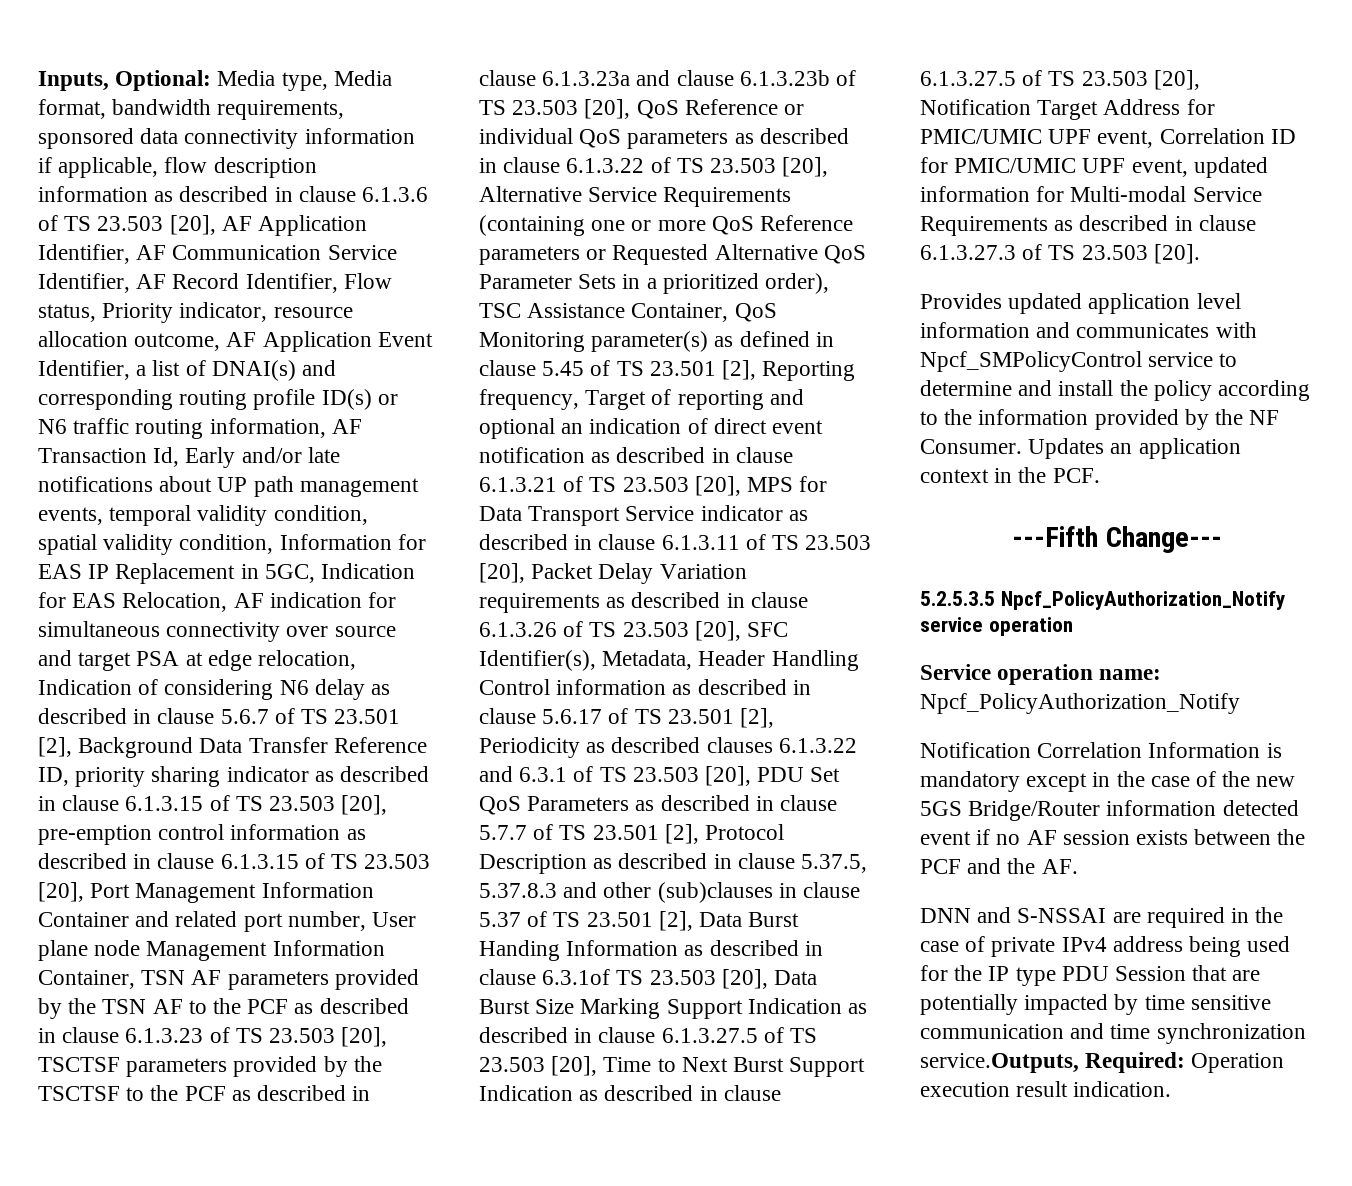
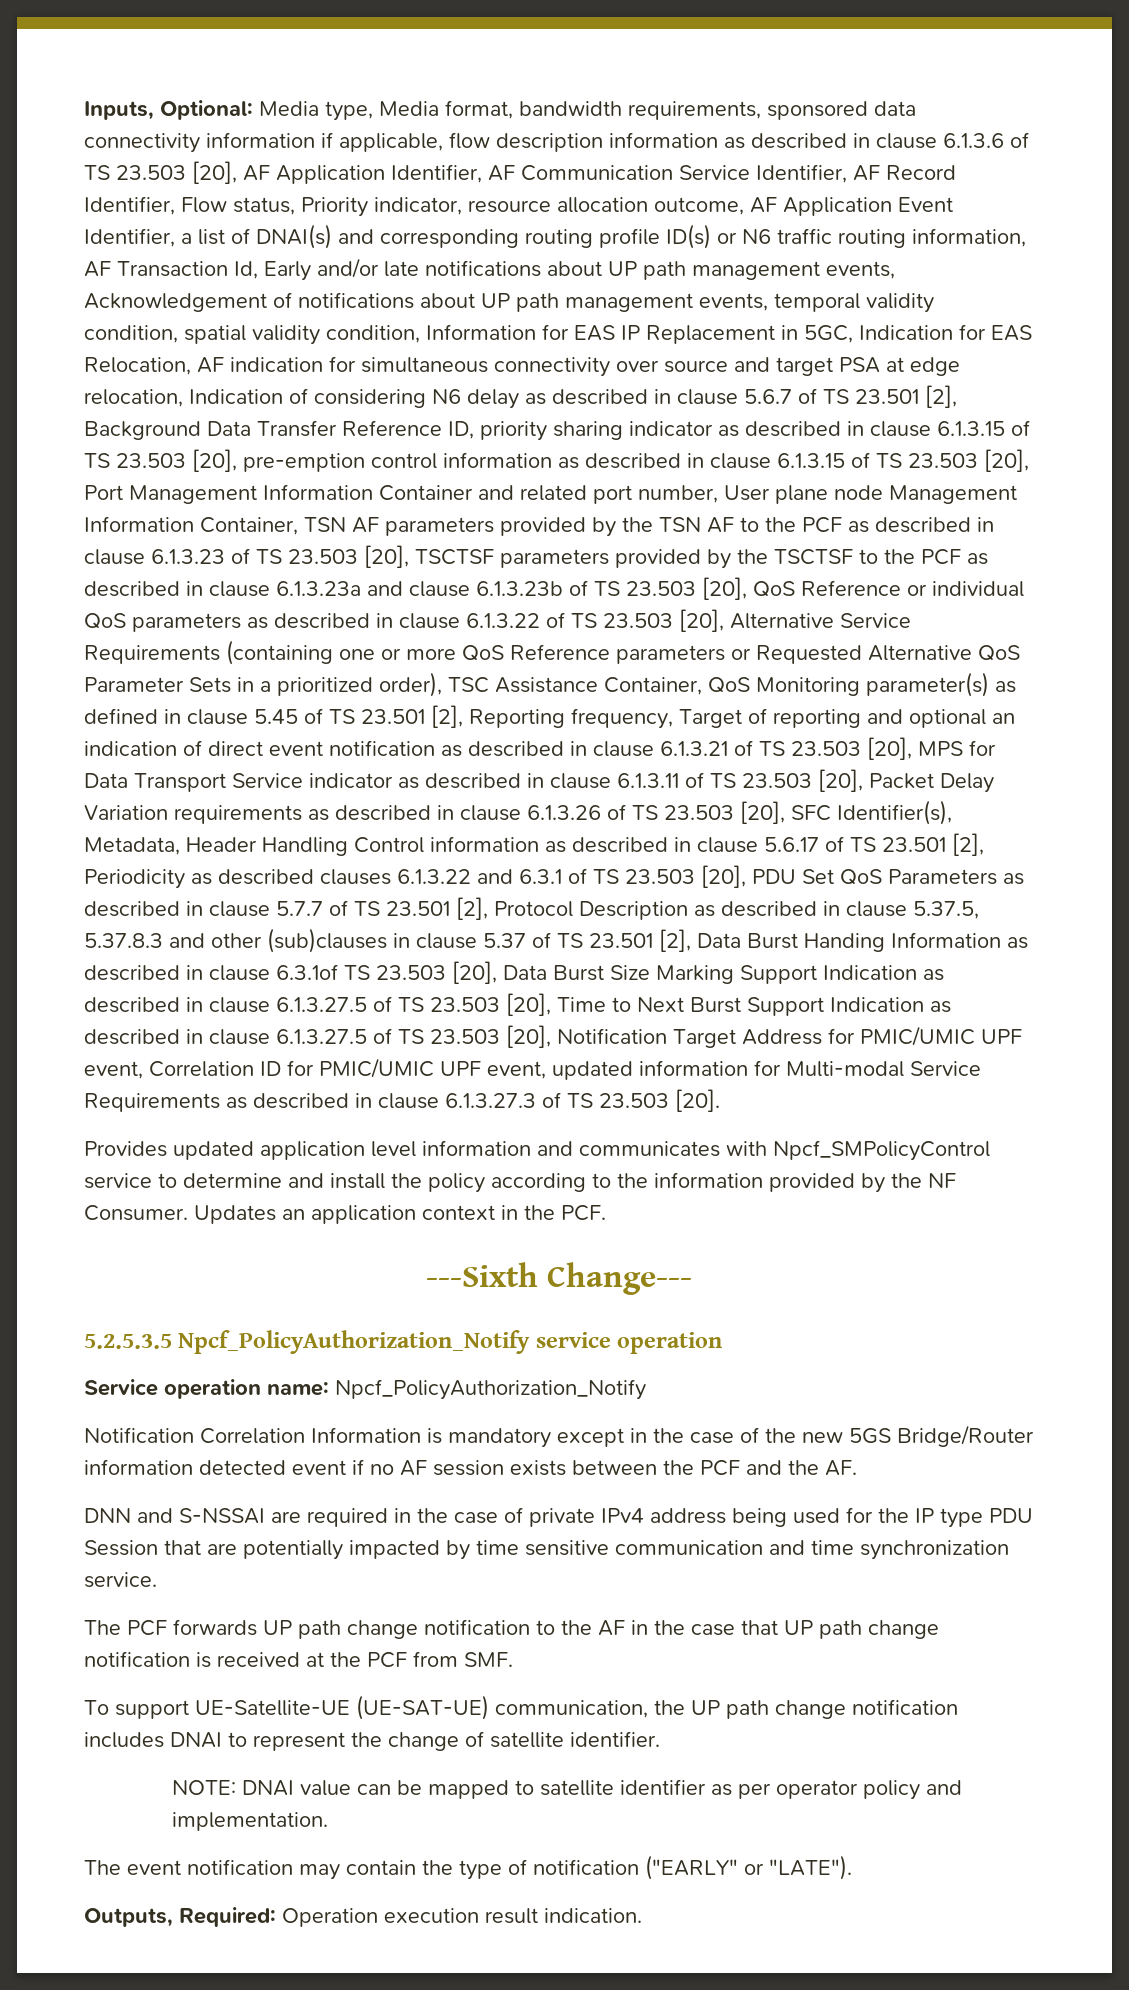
- Media type, Media format, bandwidth requirements, sponsored data connectivity information if applicable, flow description information as described in clause 6.1.3.6 of TS 23.503 [20], AF Application Identifier, AF Communication Service Identifier, AF Record Identifier, Flow status, Priority indicator, resource allocation outcome, AF Application Event Identifier, a list of DNAI(s) and corresponding routing profile ID(s) or N6 traffic routing information, AF Transaction Id, Early and/or late notifications about UP path management events, temporal validity condition, spatial validity condition, Information for EAS IP Replacement in 5GC, Indication for EAS Relocation, AF indication for simultaneous connectivity over source and target PSA at edge relocation, Indication of considering N6 delay as described in clause 5.6.7 of TS 23.501 [2], Background Data Transfer Reference ID, priority sharing indicator as described in clause 6.1.3.15 of TS 23.503 [20], pre-emption control information as described in clause 6.1.3.15 of TS 23.503 [20], Port Management Information Container and related port number, User plane node Management Information Container, TSN AF parameters provided by the TSN AF to the PCF as described in clause 6.1.3.23 of TS 23.503 [20], TSCTSF parameters provided by the TSCTSF to the PCF as described in clause 6.1.3.23a and clause 6.1.3.23b of TS 23.503 [20], QoS Reference or individual QoS parameters as described in clause 6.1.3.22 of TS 23.503 [20], Alternative Service Requirements (containing one or more QoS Reference parameters or Requested Alternative QoS Parameter Sets in a prioritized order), TSC Assistance Container, QoS Monitoring parameter(s) as defined in clause 5.45 of TS 23.501 [2], Reporting frequency, Target of reporting and optional an indication of direct event notification as described in clause 6.1.3.21 of TS 23.503 [20], MPS for Data Transport Service indicator as described in clause 6.1.3.11 of TS 23.503 [20], Packet Delay Variation requirements as described in clause 6.1.3.26 of TS 23.503 [20], SFC Identifier(s), Metadata, Header Handling Control information as described in clause 5.6.17 of TS 23.501 [2], Periodicity as described clauses 6.1.3.22 and 6.3.1 of TS 23.503 [20], PDU Set QoS Parameters as described in clause 5.7.7 of TS 23.501 [2], Protocol Description as described in clause 5.37.5, 5.37.8.3 and other (sub)clauses in clause 5.37 of TS 23.501 [2], Data Burst Handing Information as described in clause 6.3.1of TS 23.503 [20], Data Burst Size Marking Support Indication as described in clause 6.1.3.27.5 of TS 23.503 [20], Time to Next Burst Support Indication as described in clause 6.1.3.27.5 of TS 23.503 [20], Notification Target Address for PMIC/UMIC UPF event, Correlation ID for PMIC/UMIC UPF event, updated information for Multi-modal Service Requirements as described in clause 6.1.3.27.3 of TS 23.503 [20].
+ Media type, Media format, bandwidth requirements, sponsored data connectivity information if applicable, flow description information as described in clause 6.1.3.6 of TS 23.503 [20], AF Application Identifier, AF Communication Service Identifier, AF Record Identifier, Flow status, Priority indicator, resource allocation outcome, AF Application Event Identifier, a list of DNAI(s) and corresponding routing profile ID(s) or N6 traffic routing information, AF Transaction Id, Early and/or late notifications about UP path management events, Acknowledgement of notifications about UP path management events, temporal validity condition, spatial validity condition, Information for EAS IP Replacement in 5GC, Indication for EAS Relocation, AF indication for simultaneous connectivity over source and target PSA at edge relocation, Indication of considering N6 delay as described in clause 5.6.7 of TS 23.501 [2], Background Data Transfer Reference ID, priority sharing indicator as described in clause 6.1.3.15 of TS 23.503 [20], pre-emption control information as described in clause 6.1.3.15 of TS 23.503 [20], Port Management Information Container and related port number, User plane node Management Information Container, TSN AF parameters provided by the TSN AF to the PCF as described in clause 6.1.3.23 of TS 23.503 [20], TSCTSF parameters provided by the TSCTSF to the PCF as described in clause 6.1.3.23a and clause 6.1.3.23b of TS 23.503 [20], QoS Reference or individual QoS parameters as described in clause 6.1.3.22 of TS 23.503 [20], Alternative Service Requirements (containing one or more QoS Reference parameters or Requested Alternative QoS Parameter Sets in a prioritized order), TSC Assistance Container, QoS Monitoring parameter(s) as defined in clause 5.45 of TS 23.501 [2], Reporting frequency, Target of reporting and optional an indication of direct event notification as described in clause 6.1.3.21 of TS 23.503 [20], MPS for Data Transport Service indicator as described in clause 6.1.3.11 of TS 23.503 [20], Packet Delay Variation requirements as described in clause 6.1.3.26 of TS 23.503 [20], SFC Identifier(s), Metadata, Header Handling Control information as described in clause 5.6.17 of TS 23.501 [2], Periodicity as described clauses 6.1.3.22 and 6.3.1 of TS 23.503 [20], PDU Set QoS Parameters as described in clause 5.7.7 of TS 23.501 [2], Protocol Description as described in clause 5.37.5, 5.37.8.3 and other (sub)clauses in clause 5.37 of TS 23.501 [2], Data Burst Handing Information as described in clause 6.3.1of TS 23.503 [20], Data Burst Size Marking Support Indication as described in clause 6.1.3.27.5 of TS 23.503 [20], Time to Next Burst Support Indication as described in clause 6.1.3.27.5 of TS 23.503 [20], Notification Target Address for PMIC/UMIC UPF event, Correlation ID for PMIC/UMIC UPF event, updated information for Multi-modal Service Requirements as described in clause 6.1.3.27.3 of TS 23.503 [20].
- ---Fifth Change---
+ ---Sixth Change---
- DNN and S-NSSAI are required in the case of private IPv4 address being used for the IP type PDU Session that are potentially impacted by time sensitive communication and time synchronization service.Outputs, Required: Operation execution result indication.
+ DNN and S-NSSAI are required in the case of private IPv4 address being used for the IP type PDU Session that are potentially impacted by time sensitive communication and time synchronization service.
+ The PCF forwards UP path change notification to the AF in the case that UP path change notification is received at the PCF from SMF.
+ To support UE-Satellite-UE (UE-SAT-UE) communication, the UP path change notification includes DNAI to represent the change of satellite identifier.
+ NOTE: DNAI value can be mapped to satellite identifier as per operator policy and implementation.
+ The event notification may contain the type of notification ("EARLY" or "LATE").
+ Outputs, Required: Operation execution result indication.

